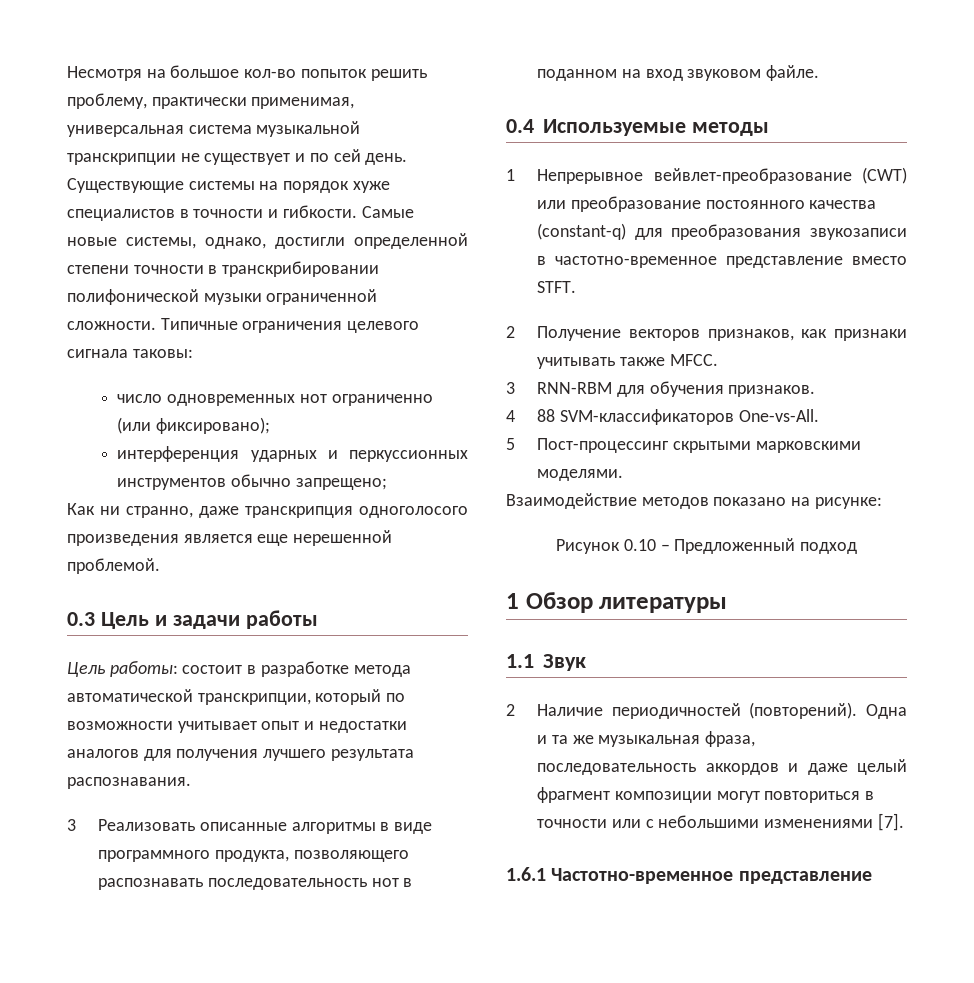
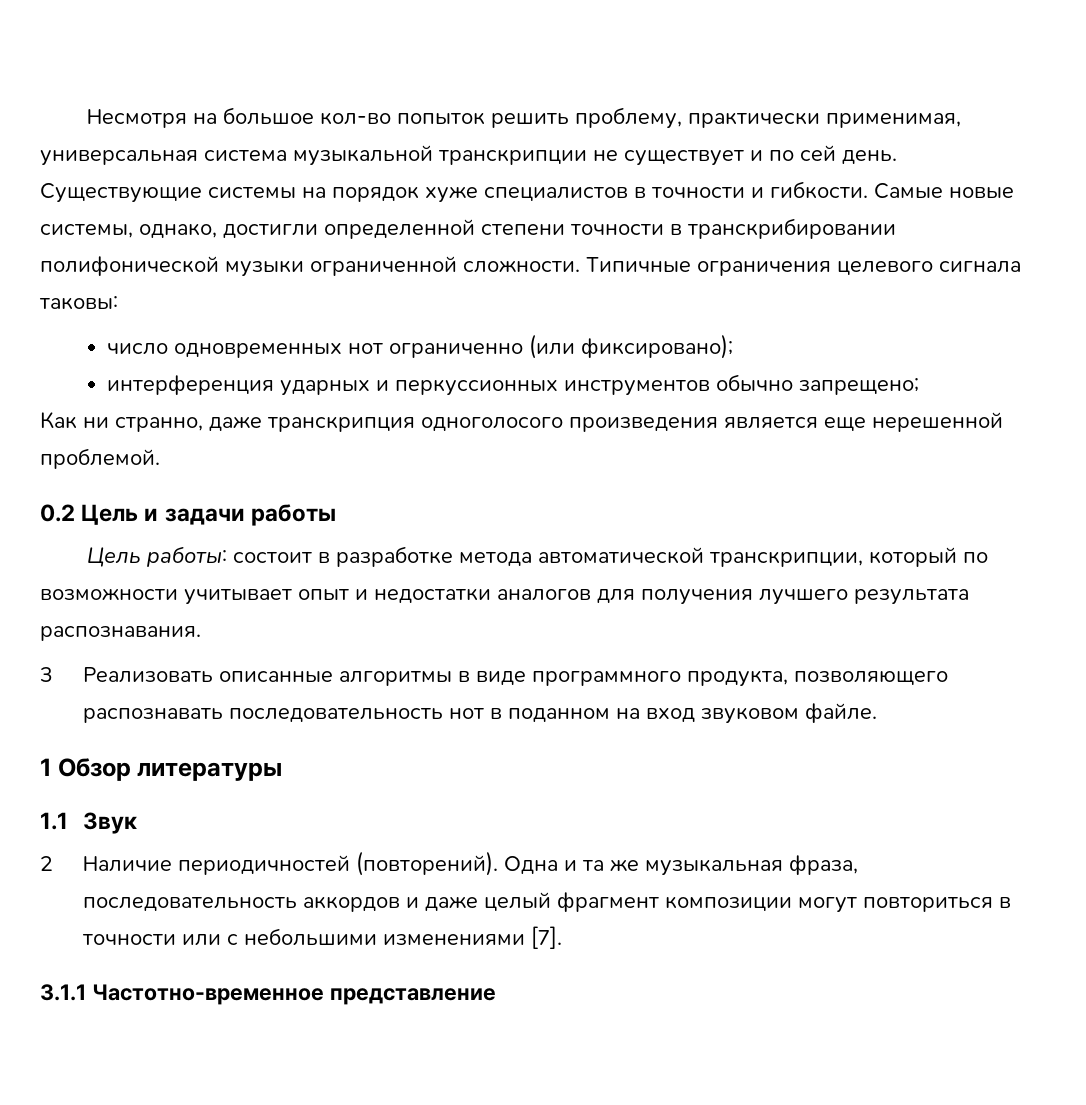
- 0.3 Цель и задачи работы
+ 0.2 Цель и задачи работы
- 0.4 Используемые методы
- 1 Непрерывное вейвлет-преобразование (CWT) или преобразование постоянного качества (constant-q) для преобразования звукозаписи в частотно-временное представление вместо STFT.
- 2 Получение векторов признаков, как признаки учитывать также MFCC.
- 3 RNN-RBM для обучения признаков.
- 4 88 SVM-классификаторов One-vs-All.
- 5 Пост-процессинг скрытыми марковскими моделями.
- Взаимодействие методов показано на рисунке:
- Рисунок 0.10 – Предложенный подход
- 1.6.1 Частотно-временное представление
+ 3.1.1 Частотно-временное представление

